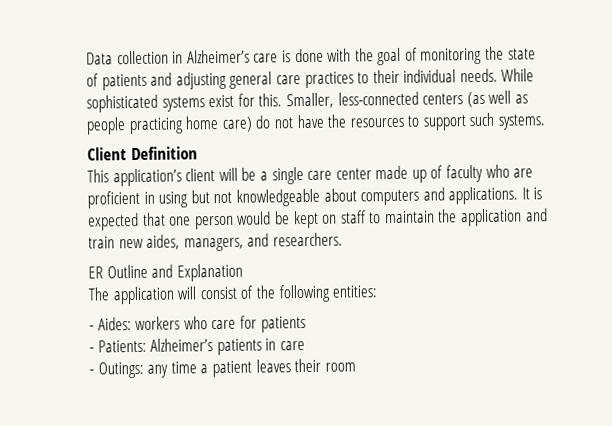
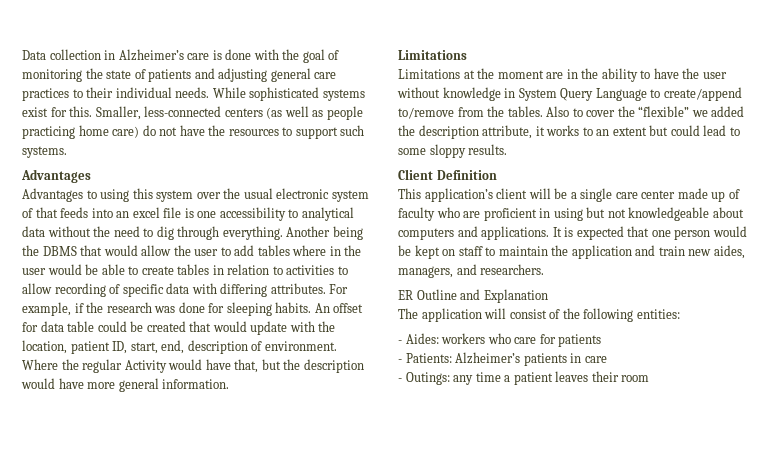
  Smaller, less-connected centers (as well as people practicing home care) do not have the resources to support such systems.
+ Advantages
+ Advantages to using this system over the usual electronic system of that feeds into an excel file is one accessibility to analytical data without the need to dig through everything. Another being the DBMS that would allow the user to add tables where in the user would be able to create tables in relation to activities to allow recording of specific data with differing attributes. For example, if the research was done for sleeping habits. An offset for data table could be created that would update with the location, patient ID, start, end, description of environment. Where the regular Activity would have that, but the description would have more general information.
+ Limitations
+ Limitations at the moment are in the ability to have the user without knowledge in System Query Language to create/append to/remove from the tables. Also to cover the “flexible” we added the description attribute, it works to an extent but could lead to some sloppy results.

